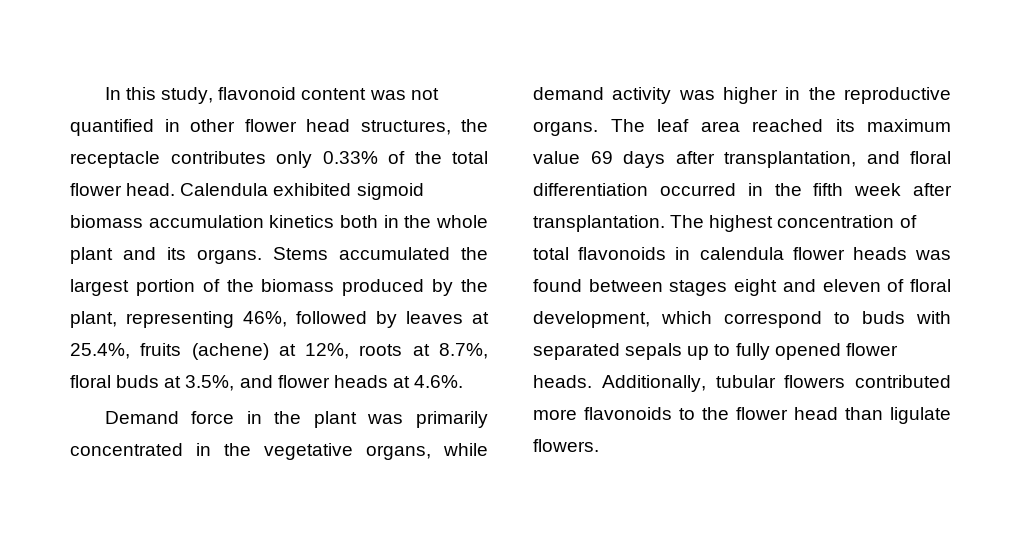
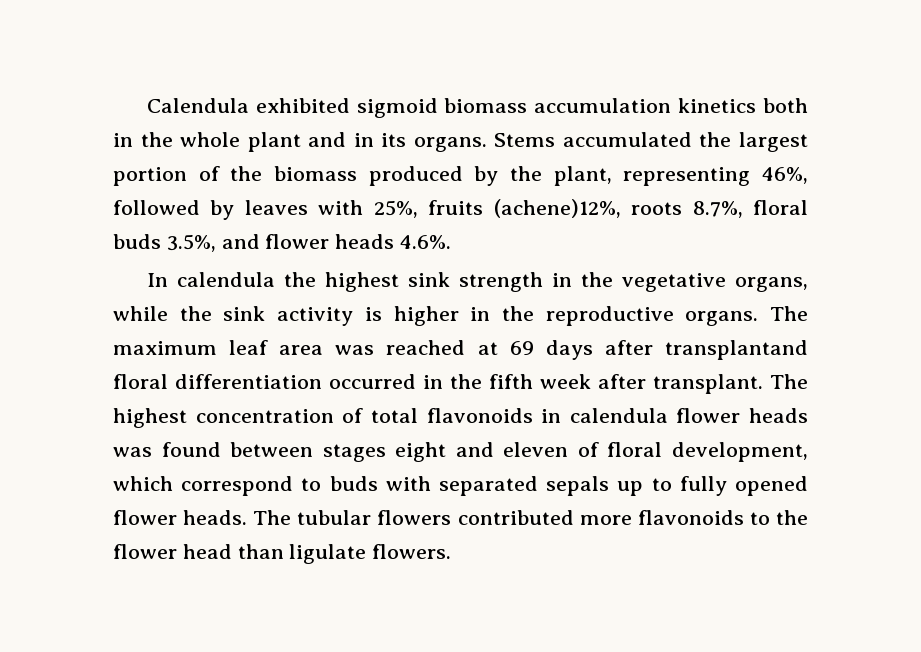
- In this study, flavonoid content was not quantified in other flower head structures, the receptacle contributes only 0.33% of the total flower head. Calendula exhibited sigmoid biomass accumulation kinetics both in the whole plant and its organs.
+ Calendula exhibited sigmoid biomass accumulation kinetics both in the whole plant and in its organs.
- Stems accumulated the largest portion of the biomass produced by the plant, representing 46%, followed by leaves at 25.4%, fruits (achene) at 12%, roots at 8.7%, floral buds at 3.5%, and flower heads at 4.6%.
+ Stems accumulated the largest portion of the biomass produced by the plant, representing 46%, followed by leaves with 25%, fruits (achene)12%, roots 8.7%, floral buds 3.5%, and flower heads 4.6%.
- Demand force in the plant was primarily concentrated in the vegetative organs, while demand activity was higher in the reproductive organs.
+ In calendula the highest sink strength in the vegetative organs, while the sink activity is higher in the reproductive organs.
- The leaf area reached its maximum value 69 days after transplantation, and floral differentiation occurred in the fifth week after transplantation.
+ The maximum leaf area was reached at 69 days after transplantand floral differentiation occurred in the fifth week after transplant.
- Additionally, tubular flowers contributed more flavonoids to the flower head than ligulate flowers.
+ The tubular flowers contributed more flavonoids to the flower head than ligulate flowers.

